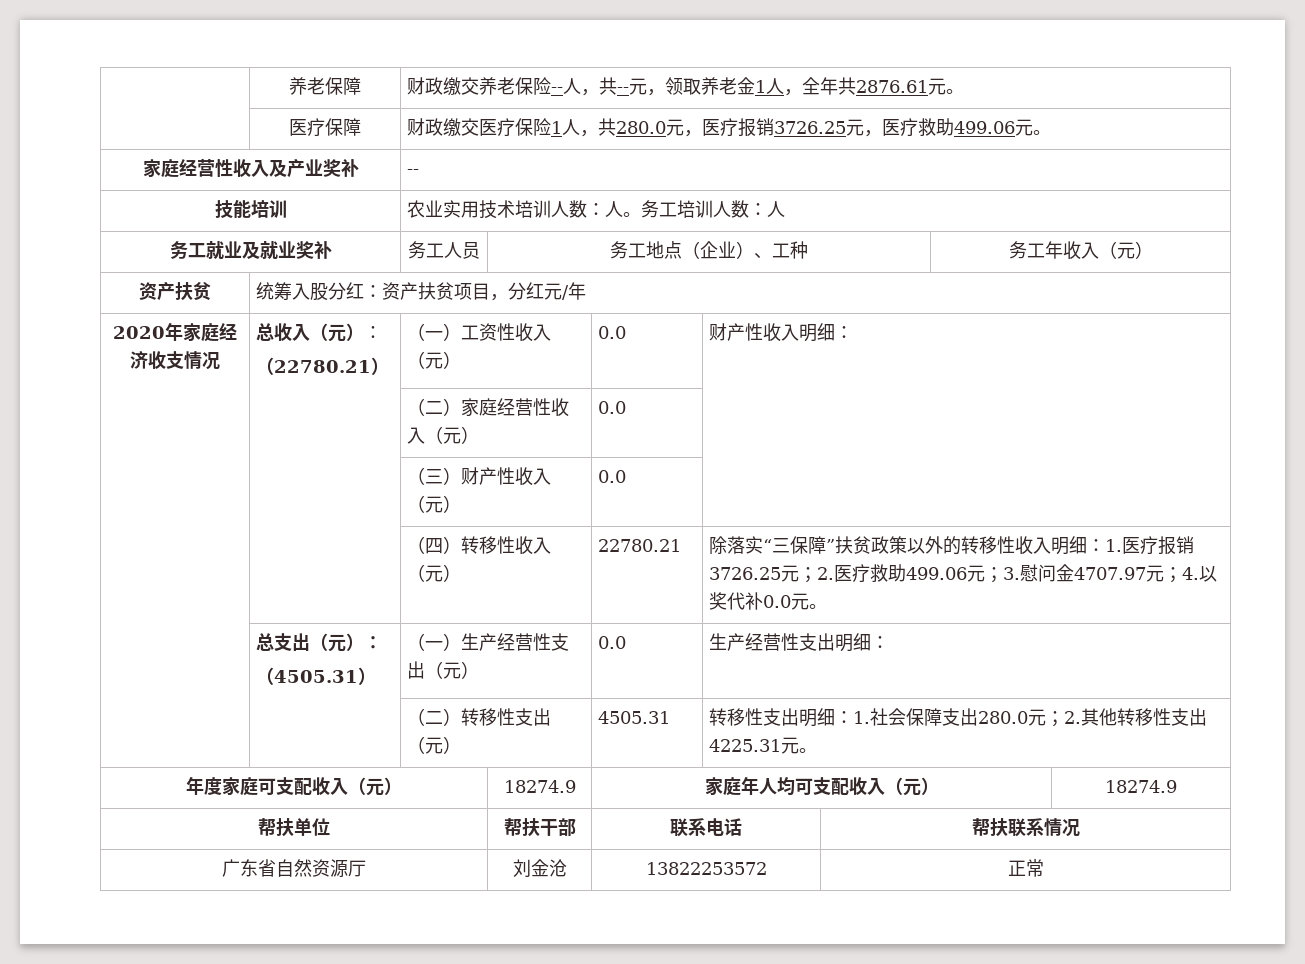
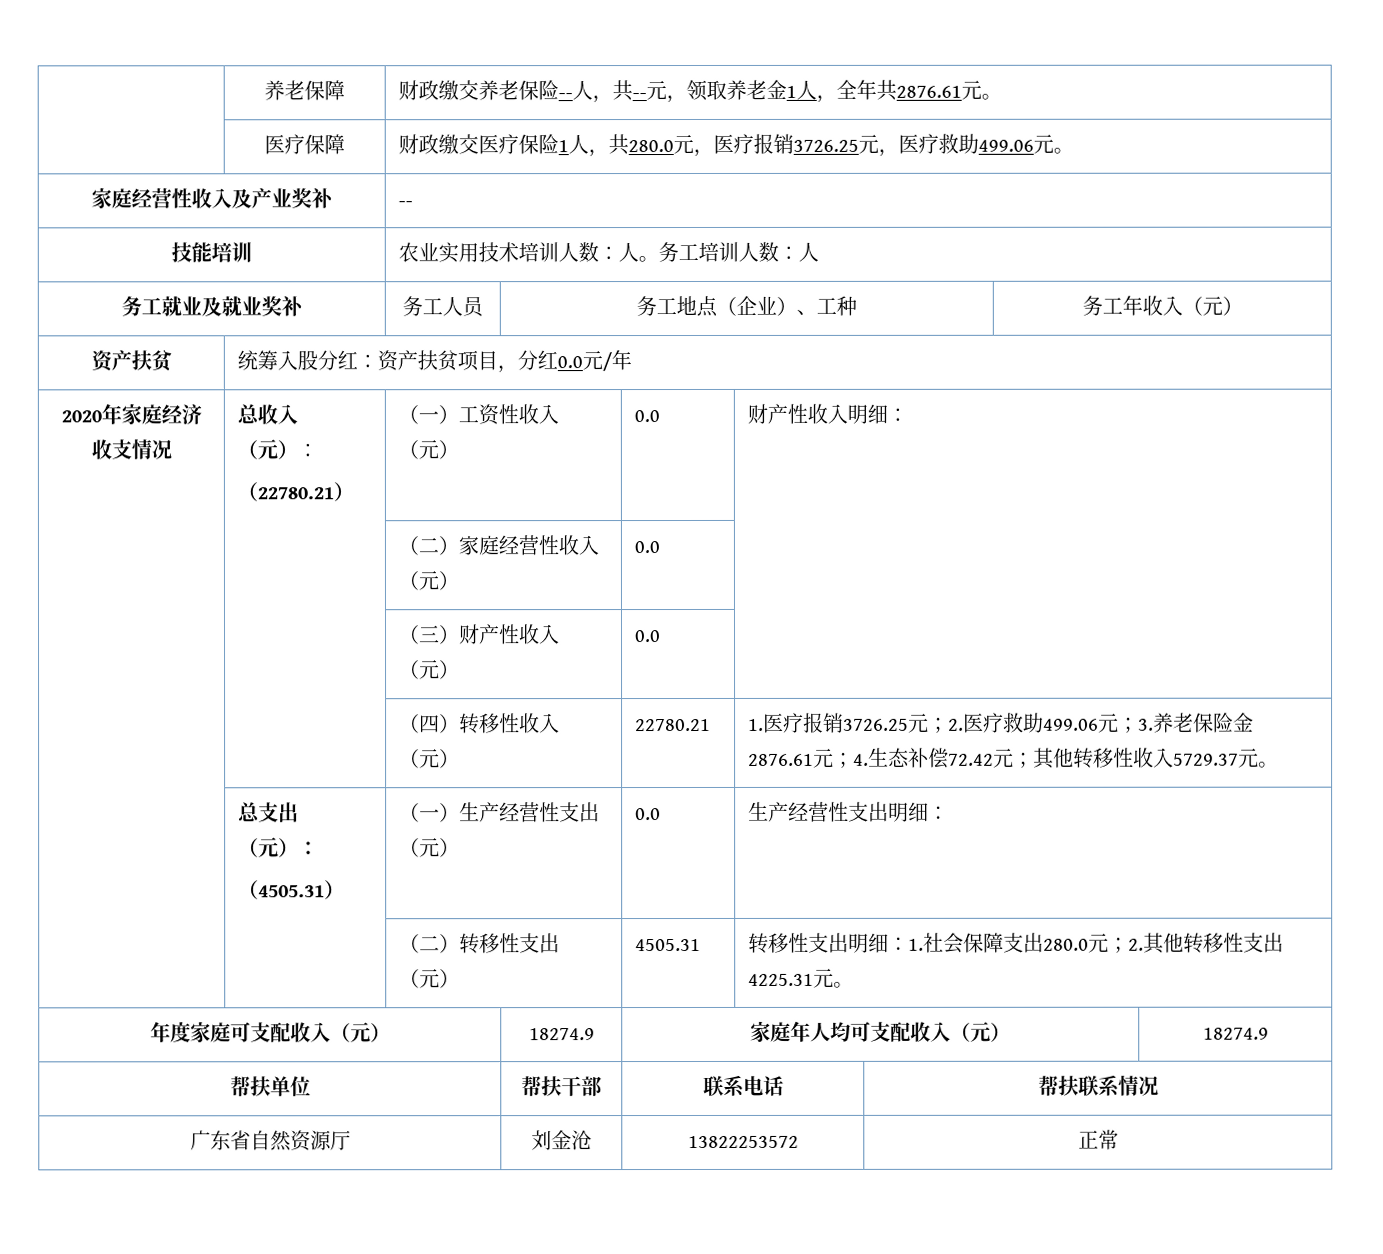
- 资产扶贫 | 统筹入股分红：资产扶贫项目，分红元/年
+ 资产扶贫 | 统筹入股分红：资产扶贫项目，分红0.0元/年
- | | （四）转移性收入（元） | 22780.21 | 除落实“三保障”扶贫政策以外的转移性收入明细：1.医疗报销3726.25元；2.医疗救助499.06元；3.慰问金4707.97元；4.以奖代补0.0元。
+ | | （四）转移性收入（元） | 22780.21 | 1.医疗报销3726.25元；2.医疗救助499.06元；3.养老保险金2876.61元；4.生态补偿72.42元；其他转移性收入5729.37元。

